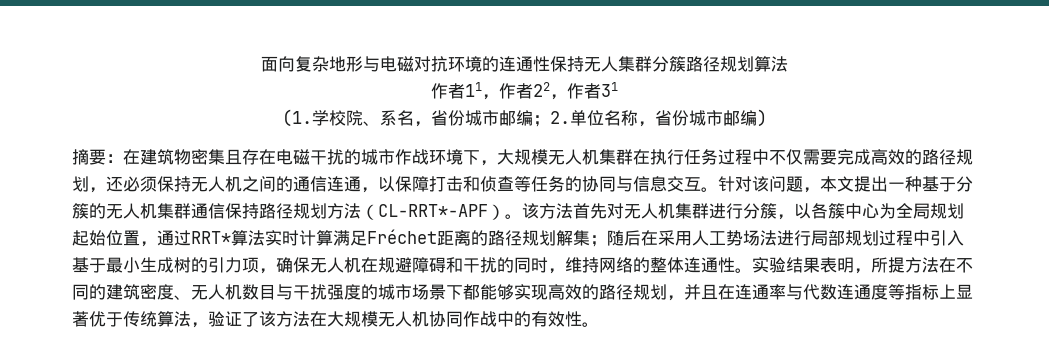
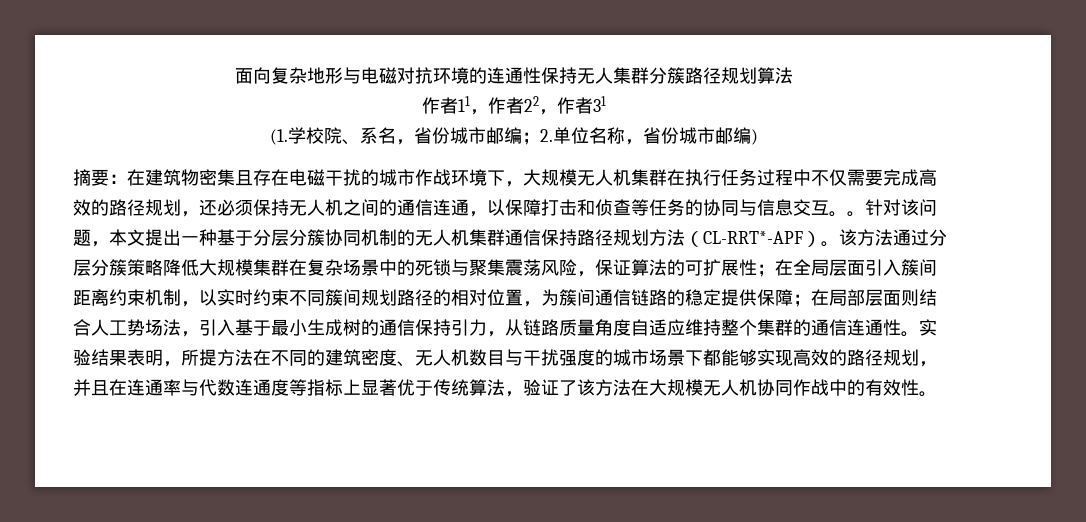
- 摘要：在建筑物密集且存在电磁干扰的城市作战环境下，大规模无人机集群在执行任务过程中不仅需要完成高效的路径规划，还必须保持无人机之间的通信连通，以保障打击和侦查等任务的协同与信息交互。
+ 摘要：在建筑物密集且存在电磁干扰的城市作战环境下，大规模无人机集群在执行任务过程中不仅需要完成高效的路径规划，还必须保持无人机之间的通信连通，以保障打击和侦查等任务的协同与信息交互。。
- 针对该问题，本文提出一种基于分簇的无人机集群通信保持路径规划方法（CL-RRT*-APF）。
+ 针对该问题，本文提出一种基于分层分簇协同机制的无人机集群通信保持路径规划方法（CL-RRT*-APF）。
- 该方法首先对无人机集群进行分簇，以各簇中心为全局规划起始位置，通过RRT*算法实时计算满足Fréchet距离的路径规划解集；随后在采用人工势场法进行局部规划过程中引入基于最小生成树的引力项，确保无人机在规避障碍和干扰的同时，维持网络的整体连通性。
+ 该方法通过分层分簇策略降低大规模集群在复杂场景中的死锁与聚集震荡风险，保证算法的可扩展性；在全局层面引入簇间距离约束机制，以实时约束不同簇间规划路径的相对位置，为簇间通信链路的稳定提供保障；在局部层面则结合人工势场法，引入基于最小生成树的通信保持引力，从链路质量角度自适应维持整个集群的通信连通性。

